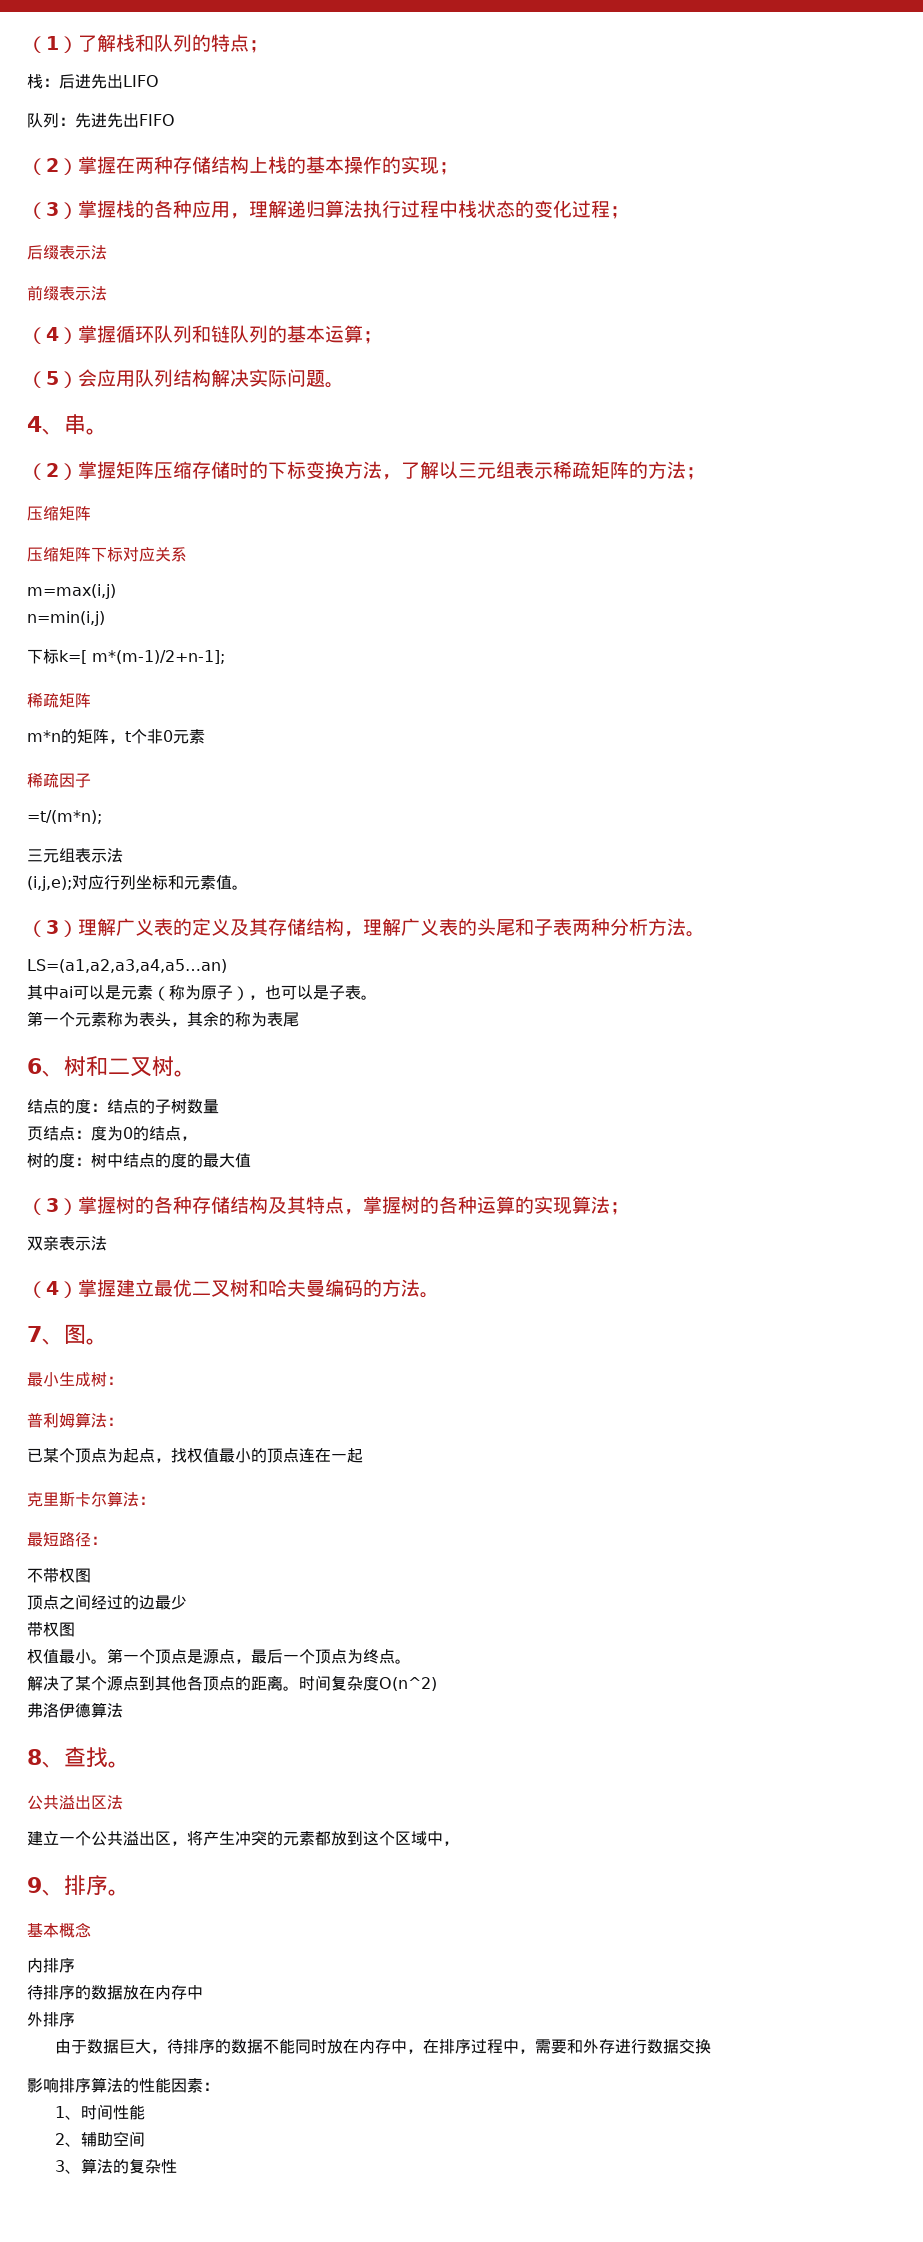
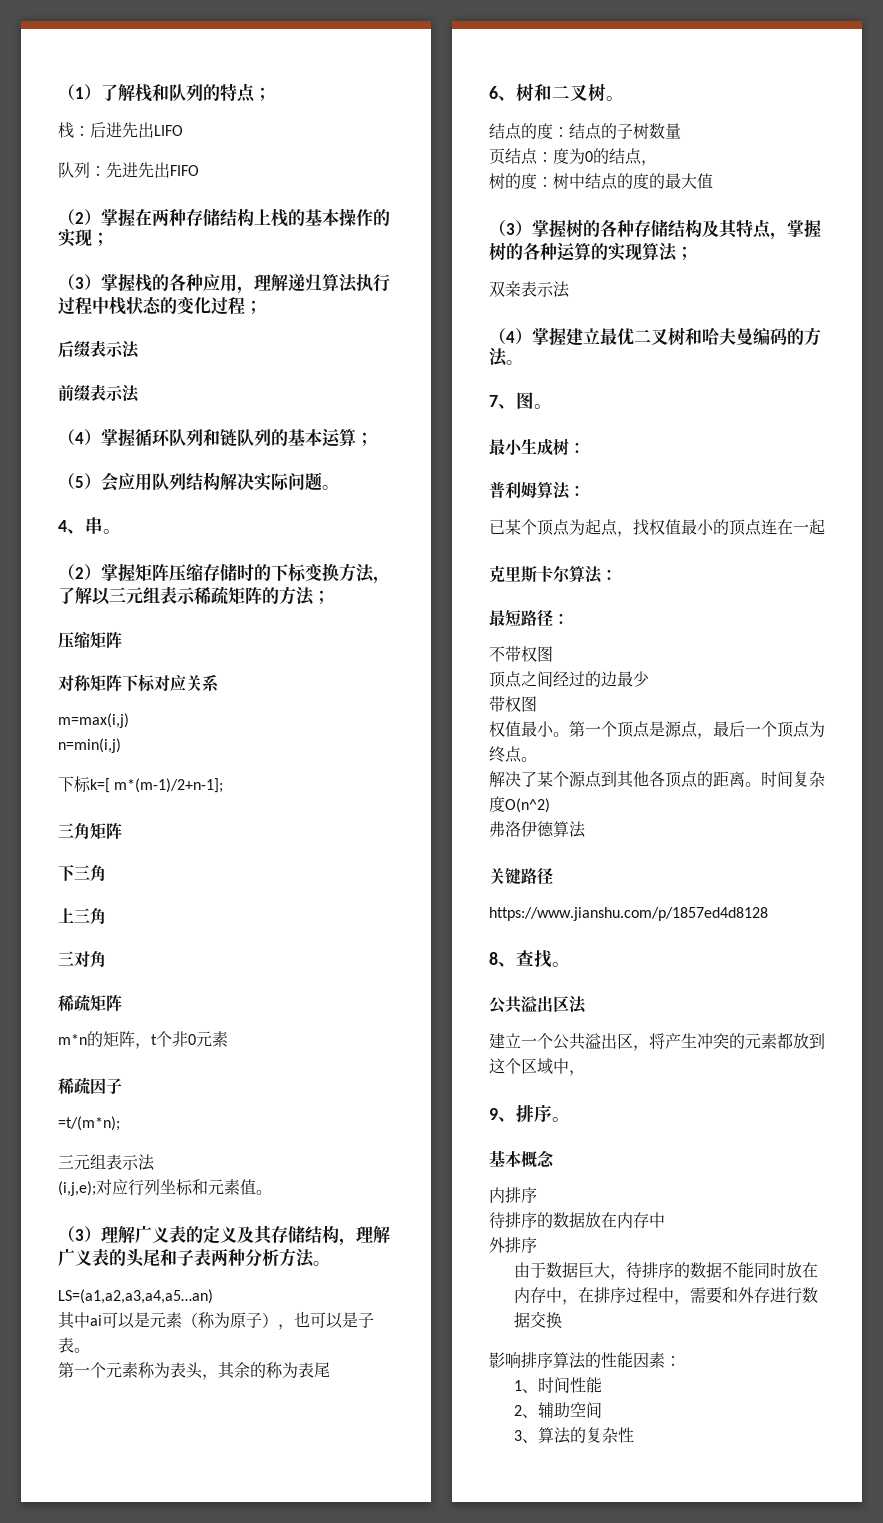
- 压缩矩阵下标对应关系
+ 对称矩阵下标对应关系
+ 三角矩阵
+ 下三角
+ 上三角
+ 三对角
+ 关键路径
+ https://www.jianshu.com/p/1857ed4d8128

